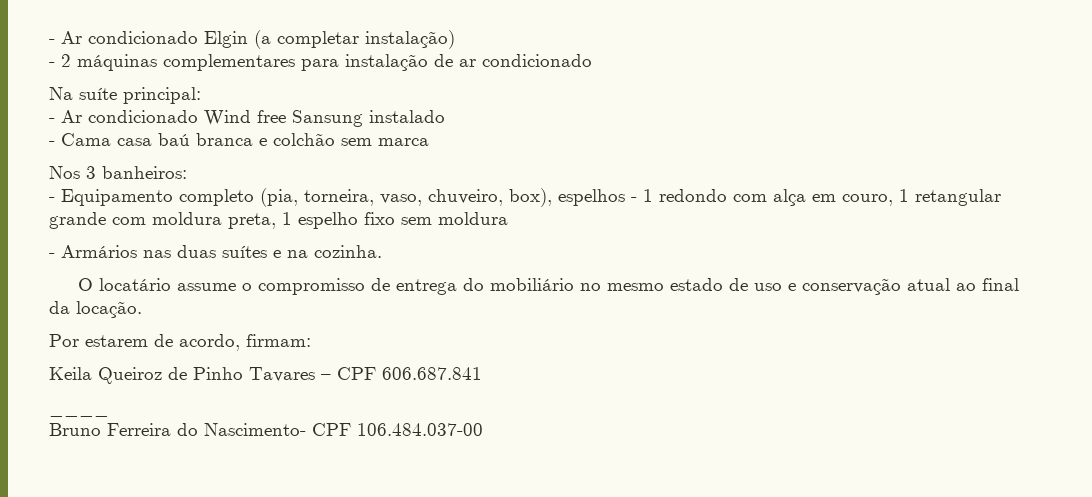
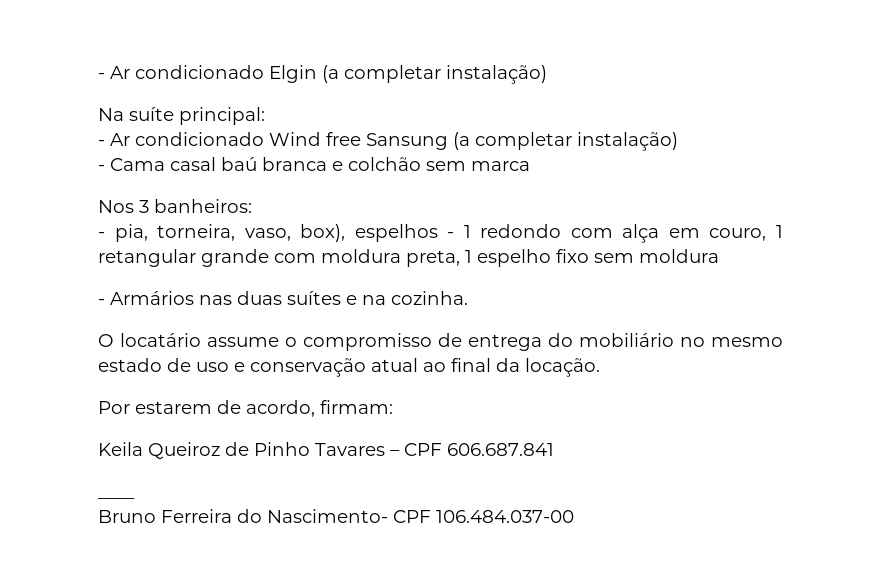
- - 2 máquinas complementares para instalação de ar condicionado
- - Ar condicionado Wind free Sansung instalado
+ - Ar condicionado Wind free Sansung (a completar instalação)
- - Cama casa baú branca e colchão sem marca
+ - Cama casal baú branca e colchão sem marca
- - Equipamento completo (pia, torneira, vaso, chuveiro, box), espelhos - 1 redondo com alça em couro, 1 retangular grande com moldura preta, 1 espelho fixo sem moldura
+ - pia, torneira, vaso, box), espelhos - 1 redondo com alça em couro, 1 retangular grande com moldura preta, 1 espelho fixo sem moldura

